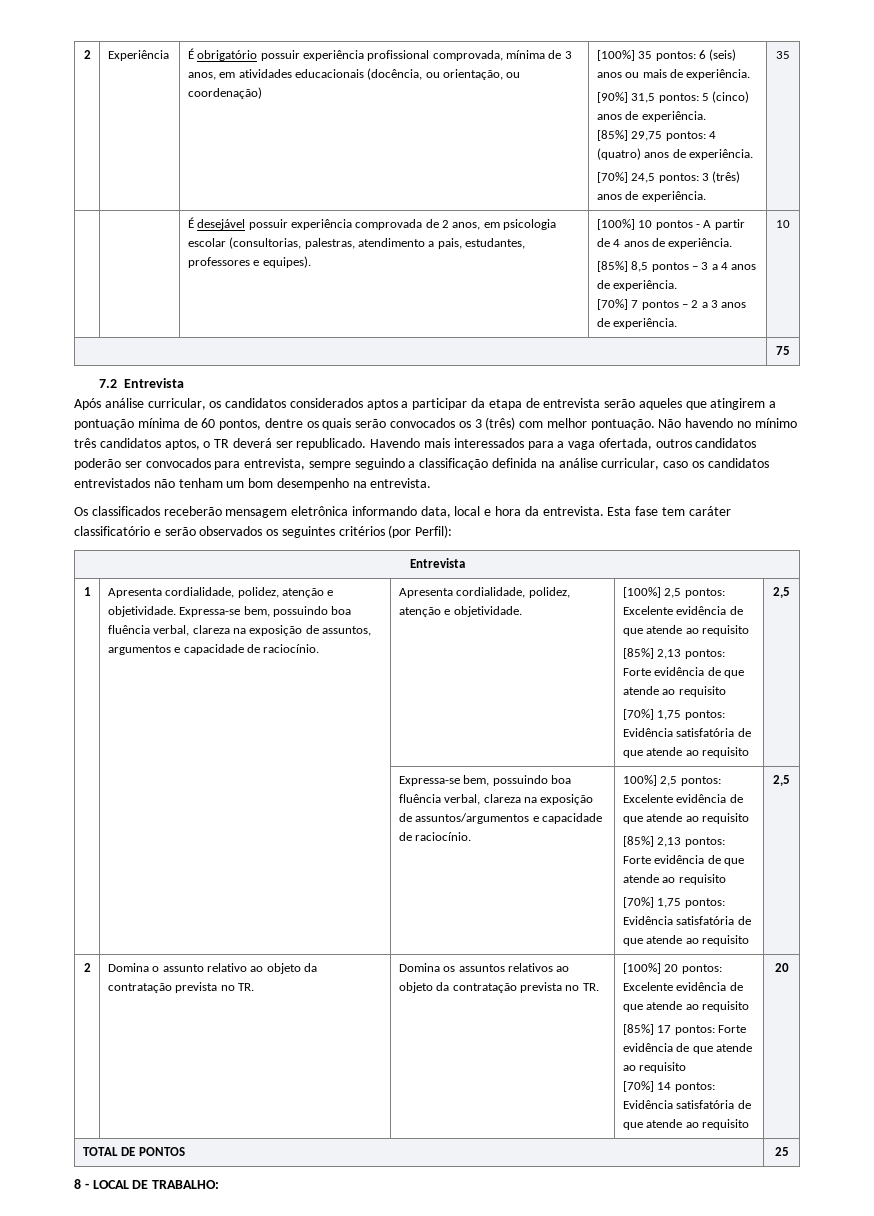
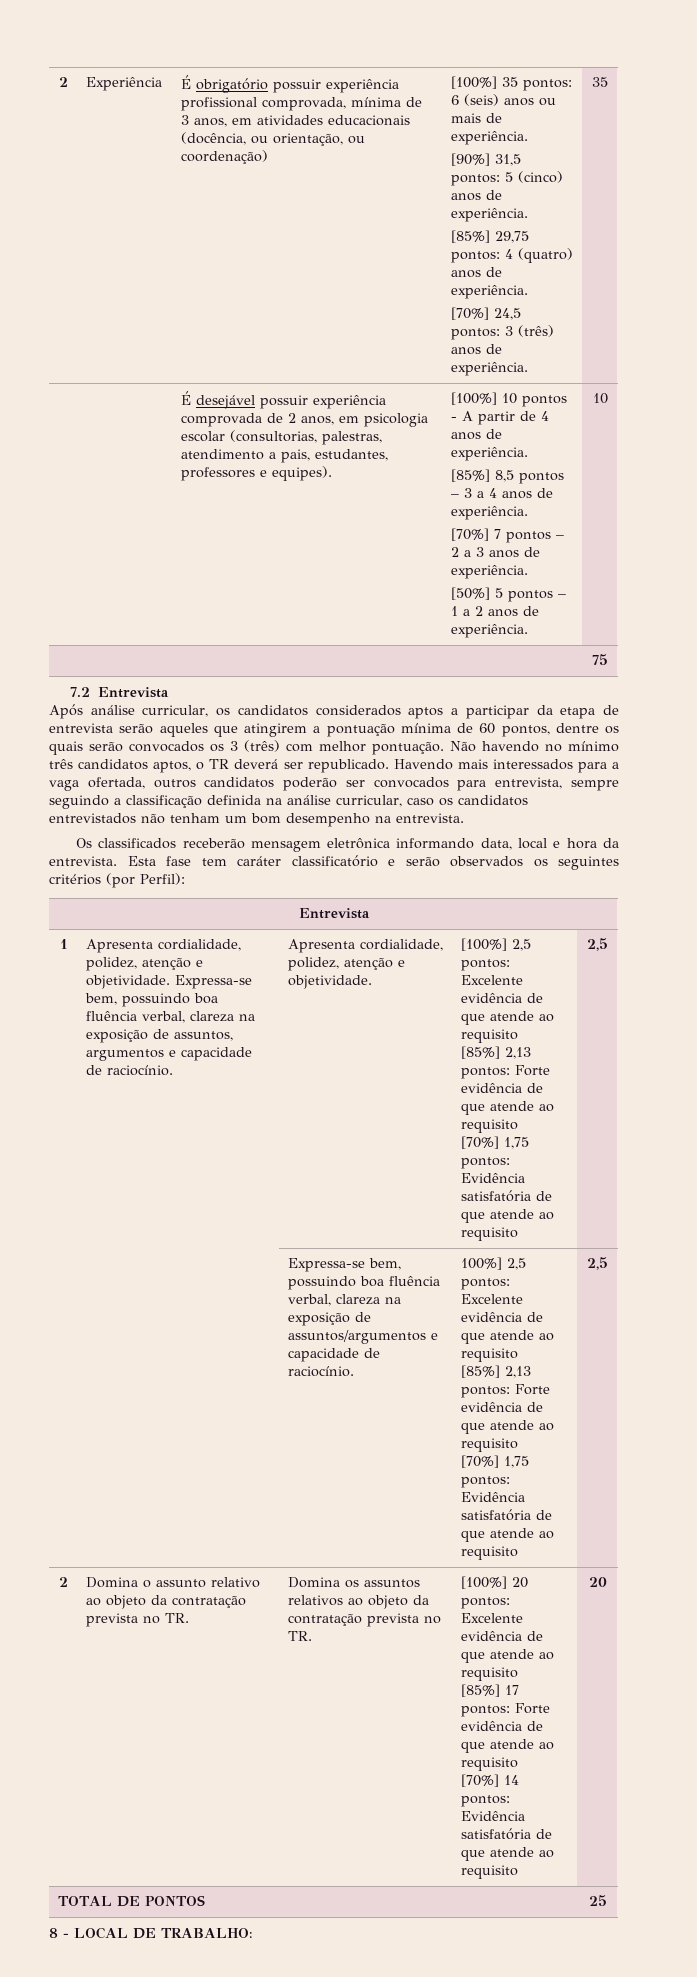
+ [50%] 5 pontos – 1 a 2 anos de experiência.

